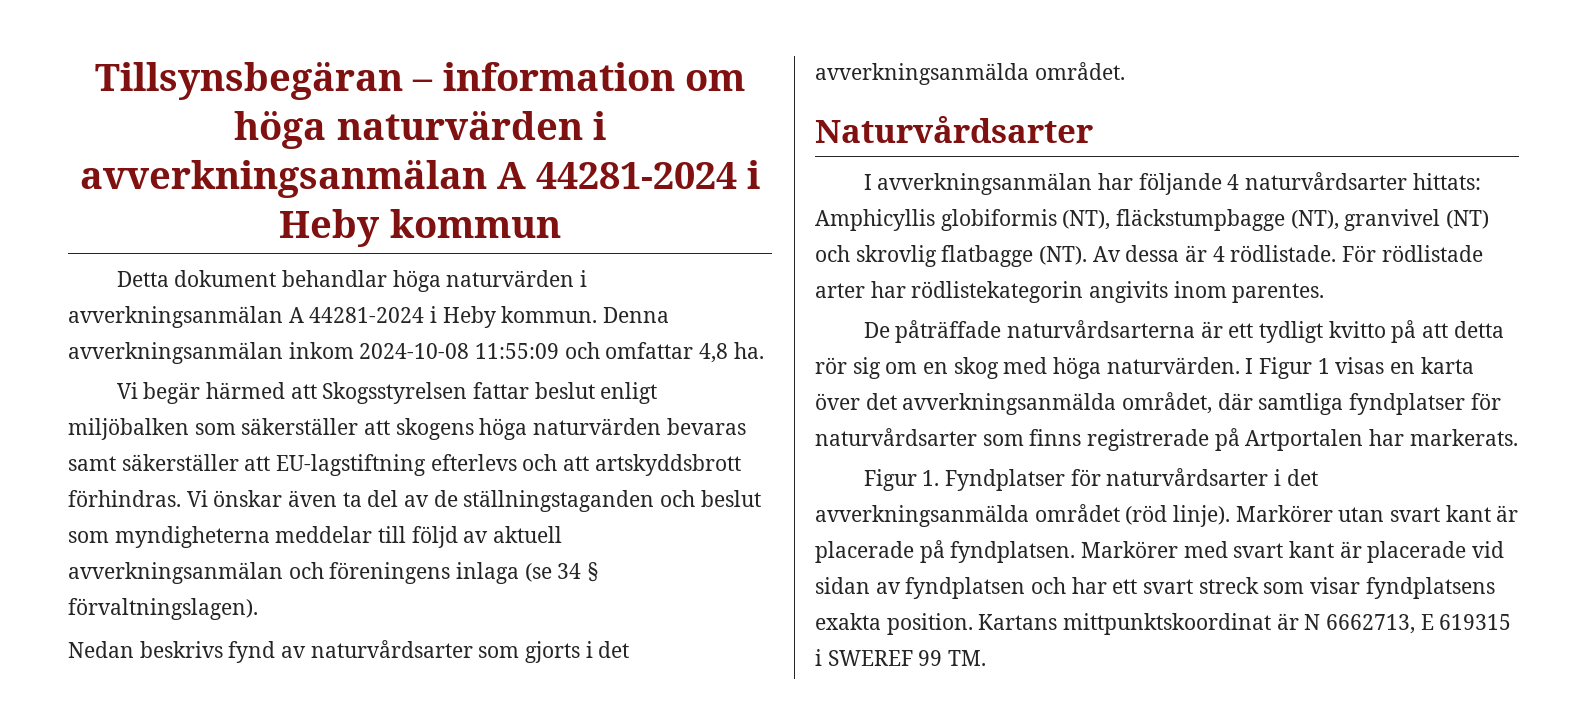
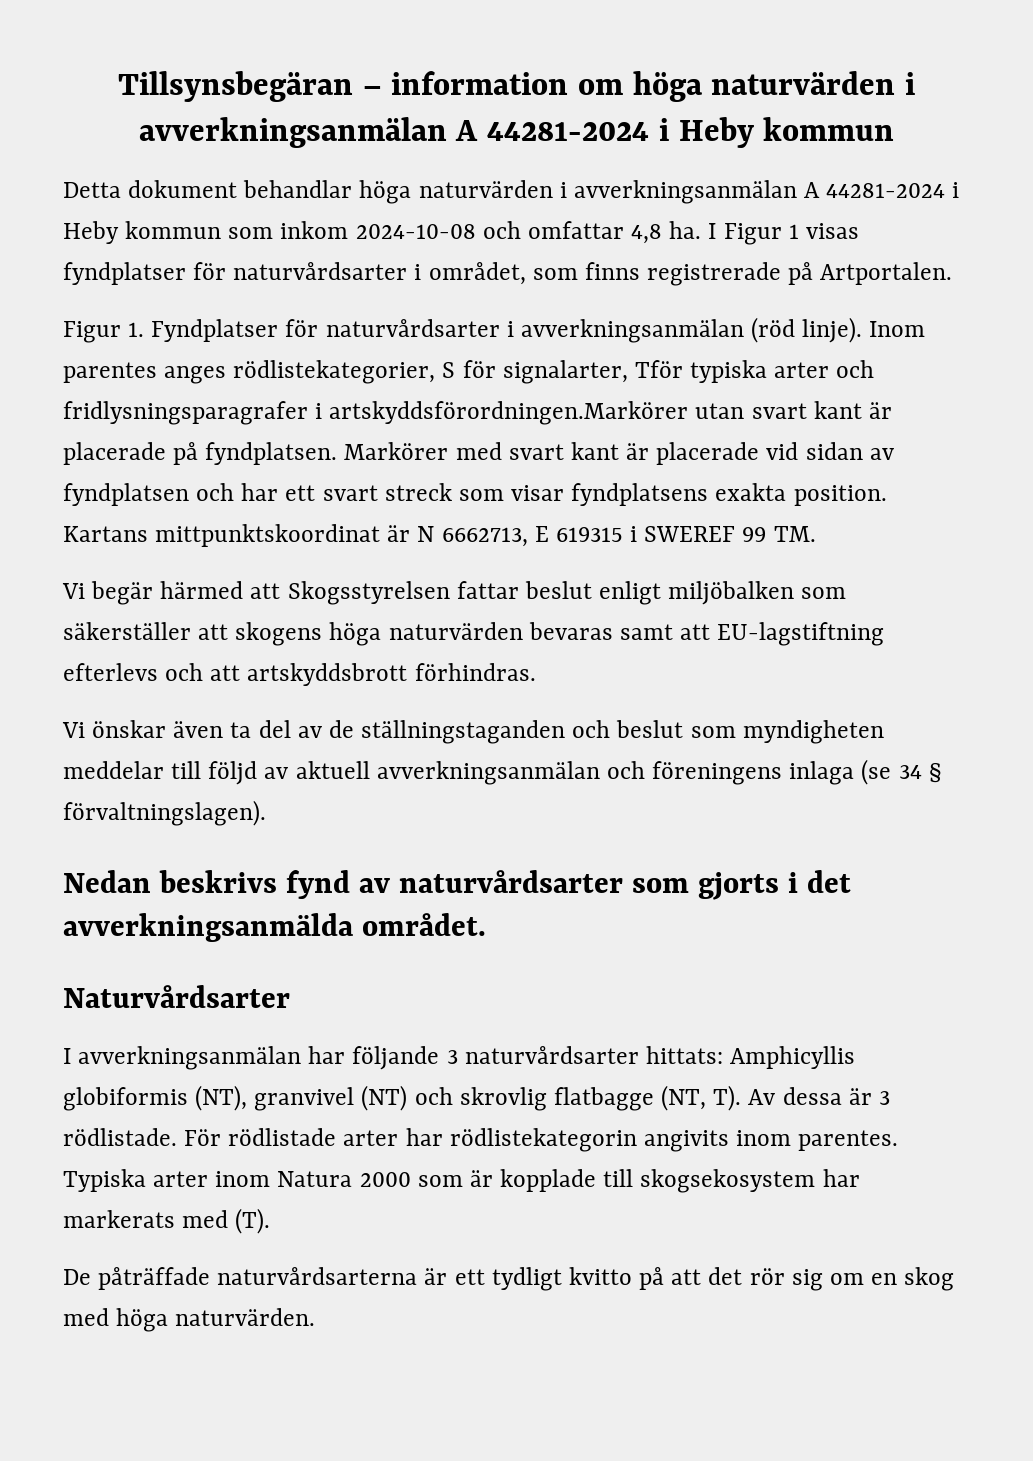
- Detta dokument behandlar höga naturvärden i avverkningsanmälan A 44281-2024 i Heby kommun. Denna avverkningsanmälan inkom 2024-10-08 11:55:09 och omfattar 4,8 ha.
- Vi begär härmed att Skogsstyrelsen fattar beslut enligt miljöbalken som säkerställer att skogens höga naturvärden bevaras samt säkerställer att EU-lagstiftning efterlevs och att artskyddsbrott förhindras. Vi önskar även ta del av de ställningstaganden och beslut som myndigheterna meddelar till följd av aktuell avverkningsanmälan och föreningens inlaga (se 34 § förvaltningslagen).
- Nedan beskrivs fynd av naturvårdsarter som gjorts i det avverkningsanmälda området.
- Naturvårdsarter
- I avverkningsanmälan har följande 4 naturvårdsarter hittats: Amphicyllis globiformis (NT), fläckstumpbagge (NT), granvivel (NT) och skrovlig flatbagge (NT). Av dessa är 4 rödlistade. För rödlistade arter har rödlistekategorin angivits inom parentes.
- De påträffade naturvårdsarterna är ett tydligt kvitto på att detta rör sig om en skog med höga naturvärden. I Figur 1 visas en karta över det avverkningsanmälda området, där samtliga fyndplatser för naturvårdsarter som finns registrerade på Artportalen har markerats.
+ Detta dokument behandlar höga naturvärden i avverkningsanmälan A 44281-2024 i Heby kommun som inkom 2024-10-08 och omfattar 4,8 ha. I Figur 1 visas fyndplatser för naturvårdsarter i området, som finns registrerade på Artportalen.
- Figur 1. Fyndplatser för naturvårdsarter i det avverkningsanmälda området (röd linje). Markörer utan svart kant är placerade på fyndplatsen.
+ Figur 1. Fyndplatser för naturvårdsarter i avverkningsanmälan (röd linje). Inom parentes anges rödlistekategorier, S för signalarter, Tför typiska arter och fridlysningsparagrafer i artskyddsförordningen.Markörer utan svart kant är placerade på fyndplatsen.
+ Vi begär härmed att Skogsstyrelsen fattar beslut enligt miljöbalken som säkerställer att skogens höga naturvärden bevaras samt att EU-lagstiftning efterlevs och att artskyddsbrott förhindras.
+ Vi önskar även ta del av de ställningstaganden och beslut som myndigheten meddelar till följd av aktuell avverkningsanmälan och föreningens inlaga (se 34 § förvaltningslagen).
+ Nedan beskrivs fynd av naturvårdsarter som gjorts i det avverkningsanmälda området.
+ Naturvårdsarter
+ I avverkningsanmälan har följande 3 naturvårdsarter hittats: Amphicyllis globiformis (NT), granvivel (NT) och skrovlig flatbagge (NT, T). Av dessa är 3 rödlistade. För rödlistade arter har rödlistekategorin angivits inom parentes. Typiska arter inom Natura 2000 som är kopplade till skogsekosystem har markerats med (T).
+ De påträffade naturvårdsarterna är ett tydligt kvitto på att det rör sig om en skog med höga naturvärden.

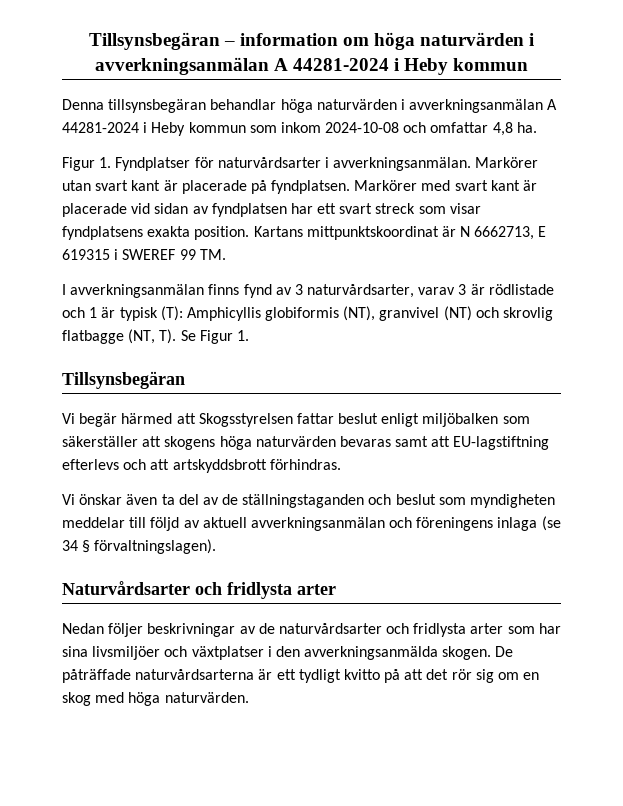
- Detta dokument behandlar höga naturvärden i avverkningsanmälan A 44281-2024 i Heby kommun som inkom 2024-10-08 och omfattar 4,8 ha. I Figur 1 visas fyndplatser för naturvårdsarter i området, som finns registrerade på Artportalen.
+ Denna tillsynsbegäran behandlar höga naturvärden i avverkningsanmälan A 44281-2024 i Heby kommun som inkom 2024-10-08 och omfattar 4,8 ha.
- Figur 1. Fyndplatser för naturvårdsarter i avverkningsanmälan (röd linje). Inom parentes anges rödlistekategorier, S för signalarter, Tför typiska arter och fridlysningsparagrafer i artskyddsförordningen.Markörer utan svart kant är placerade på fyndplatsen.
+ Figur 1. Fyndplatser för naturvårdsarter i avverkningsanmälan. Markörer utan svart kant är placerade på fyndplatsen.
- Markörer med svart kant är placerade vid sidan av fyndplatsen och har ett svart streck som visar fyndplatsens exakta position.
+ Markörer med svart kant är placerade vid sidan av fyndplatsen har ett svart streck som visar fyndplatsens exakta position.
+ I avverkningsanmälan finns fynd av 3 naturvårdsarter, varav 3 är rödlistade och 1 är typisk (T): Amphicyllis globiformis (NT), granvivel (NT) och skrovlig flatbagge (NT, T). Se Figur 1.
+ Tillsynsbegäran
- Nedan beskrivs fynd av naturvårdsarter som gjorts i det avverkningsanmälda området.
- Naturvårdsarter
- I avverkningsanmälan har följande 3 naturvårdsarter hittats: Amphicyllis globiformis (NT), granvivel (NT) och skrovlig flatbagge (NT, T). Av dessa är 3 rödlistade. För rödlistade arter har rödlistekategorin angivits inom parentes. Typiska arter inom Natura 2000 som är kopplade till skogsekosystem har markerats med (T).
- De påträffade naturvårdsarterna är ett tydligt kvitto på att det rör sig om en skog med höga naturvärden.
+ Naturvårdsarter och fridlysta arter
+ Nedan följer beskrivningar av de naturvårdsarter och fridlysta arter som har sina livsmiljöer och växtplatser i den avverkningsanmälda skogen. De påträffade naturvårdsarterna är ett tydligt kvitto på att det rör sig om en skog med höga naturvärden.

